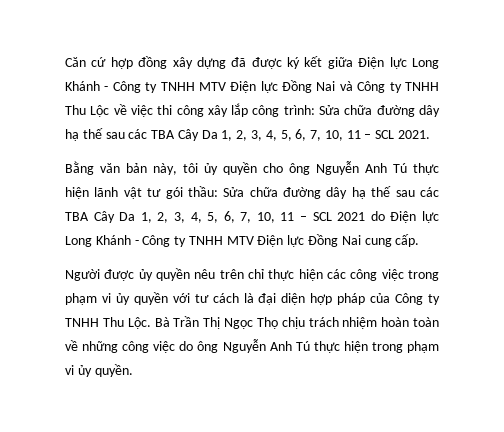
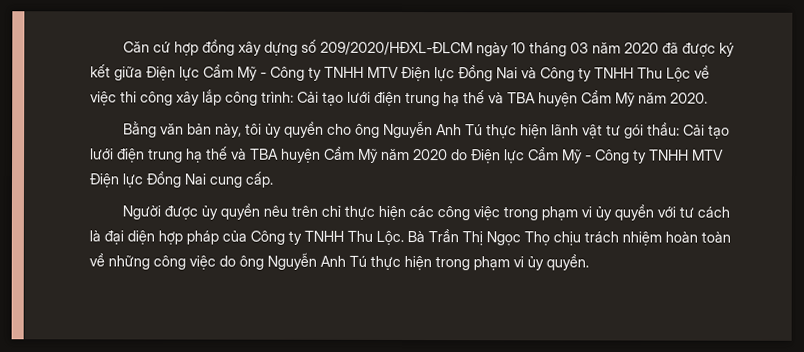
- Căn cứ hợp đồng xây dựng đã được ký kết giữa Điện lực Long Khánh - Công ty TNHH MTV Điện lực Đồng Nai và Công ty TNHH Thu Lộc về việc thi công xây lắp công trình: Sửa chữa đường dây hạ thế sau các TBA Cây Da 1, 2, 3, 4, 5, 6, 7, 10, 11 – SCL 2021.
+ Căn cứ hợp đồng xây dựng số 209/2020/HĐXL-ĐLCM ngày 10 tháng 03 năm 2020 đã được ký kết giữa Điện lực Cẩm Mỹ - Công ty TNHH MTV Điện lực Đồng Nai và Công ty TNHH Thu Lộc về việc thi công xây lắp công trình: Cải tạo lưới điện trung hạ thế và TBA huyện Cẩm Mỹ năm 2020.
- Bằng văn bản này, tôi ủy quyền cho ông Nguyễn Anh Tú thực hiện lãnh vật tư gói thầu: Sửa chữa đường dây hạ thế sau các TBA Cây Da 1, 2, 3, 4, 5, 6, 7, 10, 11 – SCL 2021 do Điện lực Long Khánh - Công ty TNHH MTV Điện lực Đồng Nai cung cấp.
+ Bằng văn bản này, tôi ủy quyền cho ông Nguyễn Anh Tú thực hiện lãnh vật tư gói thầu: Cải tạo lưới điện trung hạ thế và TBA huyện Cẩm Mỹ năm 2020 do Điện lực Cẩm Mỹ - Công ty TNHH MTV Điện lực Đồng Nai cung cấp.

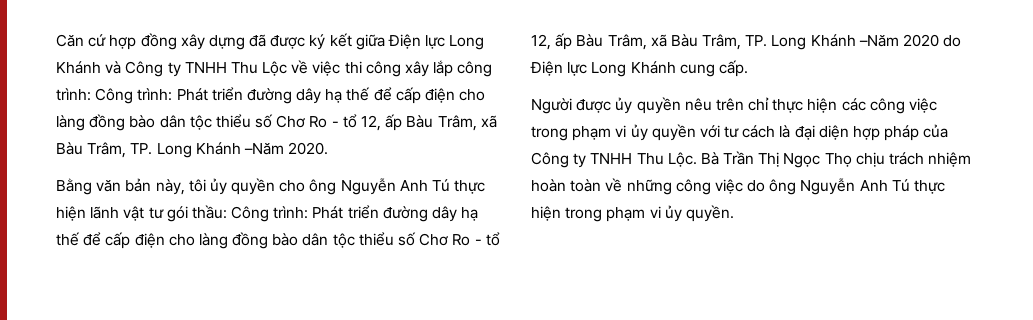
- Căn cứ hợp đồng xây dựng số 209/2020/HĐXL-ĐLCM ngày 10 tháng 03 năm 2020 đã được ký kết giữa Điện lực Cẩm Mỹ - Công ty TNHH MTV Điện lực Đồng Nai và Công ty TNHH Thu Lộc về việc thi công xây lắp công trình: Cải tạo lưới điện trung hạ thế và TBA huyện Cẩm Mỹ năm 2020.
+ Căn cứ hợp đồng xây dựng đã được ký kết giữa Điện lực Long Khánh và Công ty TNHH Thu Lộc về việc thi công xây lắp công trình: Công trình: Phát triển đường dây hạ thế để cấp điện cho làng đồng bào dân tộc thiểu số Chơ Ro - tổ 12, ấp Bàu Trâm, xã Bàu Trâm, TP. Long Khánh –Năm 2020.
- Bằng văn bản này, tôi ủy quyền cho ông Nguyễn Anh Tú thực hiện lãnh vật tư gói thầu: Cải tạo lưới điện trung hạ thế và TBA huyện Cẩm Mỹ năm 2020 do Điện lực Cẩm Mỹ - Công ty TNHH MTV Điện lực Đồng Nai cung cấp.
+ Bằng văn bản này, tôi ủy quyền cho ông Nguyễn Anh Tú thực hiện lãnh vật tư gói thầu: Công trình: Phát triển đường dây hạ thế để cấp điện cho làng đồng bào dân tộc thiểu số Chơ Ro - tổ 12, ấp Bàu Trâm, xã Bàu Trâm, TP. Long Khánh –Năm 2020 do Điện lực Long Khánh cung cấp.

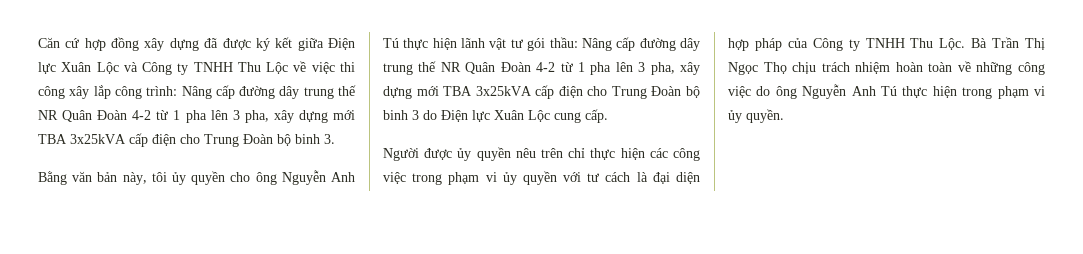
- Căn cứ hợp đồng xây dựng đã được ký kết giữa Điện lực Long Khánh và Công ty TNHH Thu Lộc về việc thi công xây lắp công trình: Công trình: Phát triển đường dây hạ thế để cấp điện cho làng đồng bào dân tộc thiểu số Chơ Ro - tổ 12, ấp Bàu Trâm, xã Bàu Trâm, TP. Long Khánh –Năm 2020.
+ Căn cứ hợp đồng xây dựng đã được ký kết giữa Điện lực Xuân Lộc và Công ty TNHH Thu Lộc về việc thi công xây lắp công trình: Nâng cấp đường dây trung thế NR Quân Đoàn 4-2 từ 1 pha lên 3 pha, xây dựng mới TBA 3x25kVA cấp điện cho Trung Đoàn bộ binh 3.
- Bằng văn bản này, tôi ủy quyền cho ông Nguyễn Anh Tú thực hiện lãnh vật tư gói thầu: Công trình: Phát triển đường dây hạ thế để cấp điện cho làng đồng bào dân tộc thiểu số Chơ Ro - tổ 12, ấp Bàu Trâm, xã Bàu Trâm, TP. Long Khánh –Năm 2020 do Điện lực Long Khánh cung cấp.
+ Bằng văn bản này, tôi ủy quyền cho ông Nguyễn Anh Tú thực hiện lãnh vật tư gói thầu: Nâng cấp đường dây trung thế NR Quân Đoàn 4-2 từ 1 pha lên 3 pha, xây dựng mới TBA 3x25kVA cấp điện cho Trung Đoàn bộ binh 3 do Điện lực Xuân Lộc cung cấp.

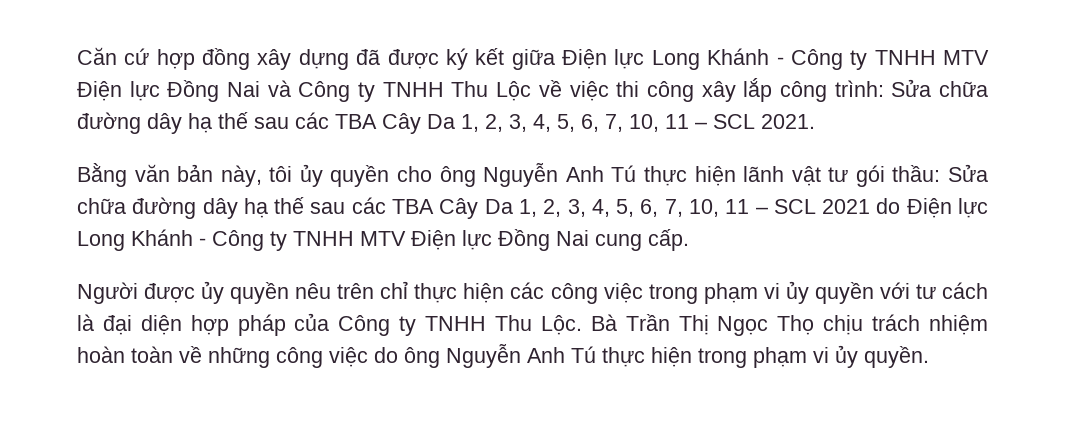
- Căn cứ hợp đồng xây dựng đã được ký kết giữa Điện lực Xuân Lộc và Công ty TNHH Thu Lộc về việc thi công xây lắp công trình: Nâng cấp đường dây trung thế NR Quân Đoàn 4-2 từ 1 pha lên 3 pha, xây dựng mới TBA 3x25kVA cấp điện cho Trung Đoàn bộ binh 3.
+ Căn cứ hợp đồng xây dựng đã được ký kết giữa Điện lực Long Khánh - Công ty TNHH MTV Điện lực Đồng Nai và Công ty TNHH Thu Lộc về việc thi công xây lắp công trình: Sửa chữa đường dây hạ thế sau các TBA Cây Da 1, 2, 3, 4, 5, 6, 7, 10, 11 – SCL 2021.
- Bằng văn bản này, tôi ủy quyền cho ông Nguyễn Anh Tú thực hiện lãnh vật tư gói thầu: Nâng cấp đường dây trung thế NR Quân Đoàn 4-2 từ 1 pha lên 3 pha, xây dựng mới TBA 3x25kVA cấp điện cho Trung Đoàn bộ binh 3 do Điện lực Xuân Lộc cung cấp.
+ Bằng văn bản này, tôi ủy quyền cho ông Nguyễn Anh Tú thực hiện lãnh vật tư gói thầu: Sửa chữa đường dây hạ thế sau các TBA Cây Da 1, 2, 3, 4, 5, 6, 7, 10, 11 – SCL 2021 do Điện lực Long Khánh - Công ty TNHH MTV Điện lực Đồng Nai cung cấp.

